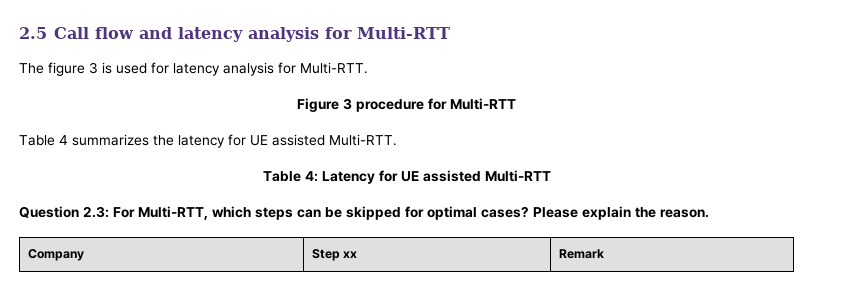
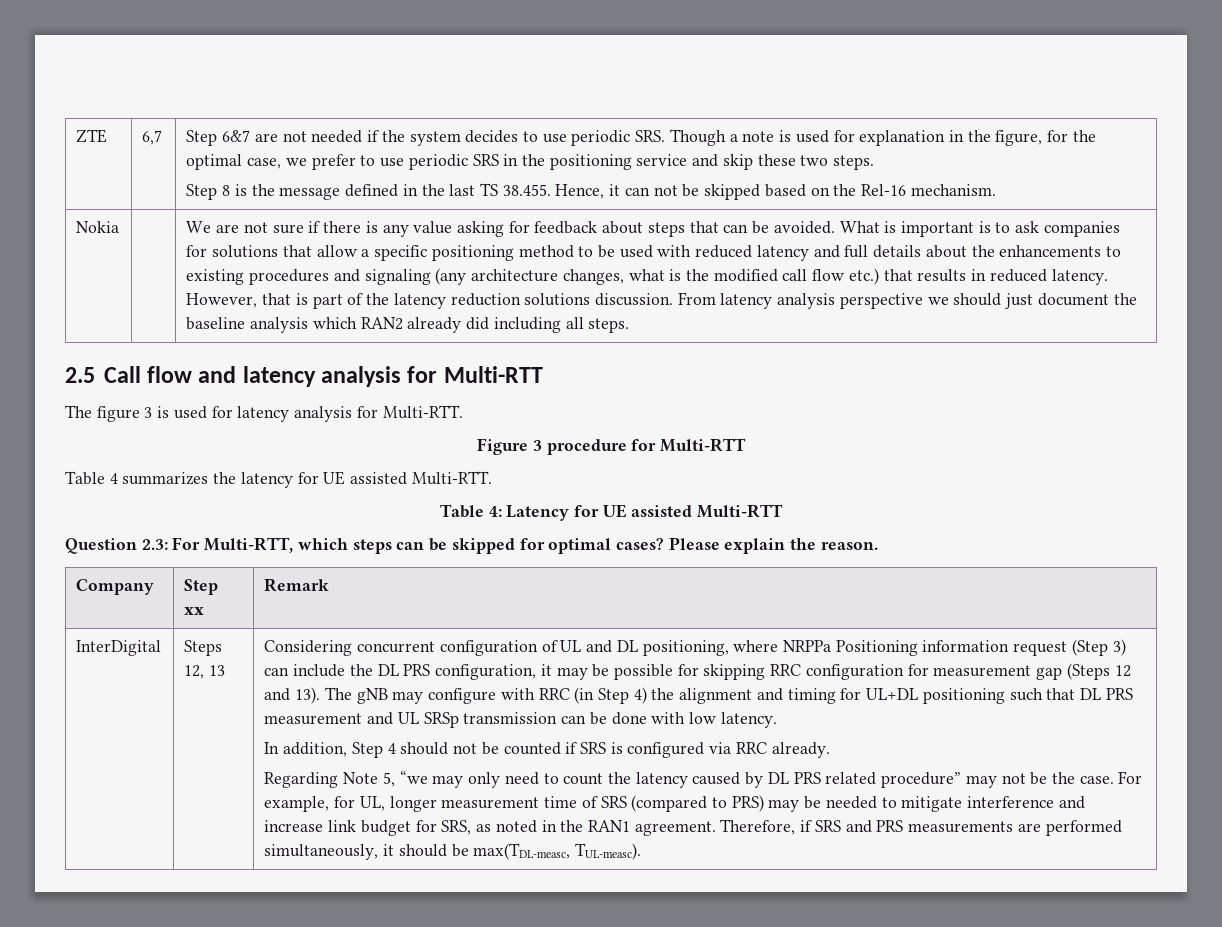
+ ZTE | 6,7 | Step 6&7 are not needed if the system decides to use periodic SRS. Though a note is used for explanation in the figure, for the optimal case, we prefer to use periodic SRS in the positioning service and skip these two steps.
+ Step 8 is the message defined in the last TS 38.455. Hence, it can not be skipped based on the Rel-16 mechanism.
+ Nokia | | We are not sure if there is any value asking for feedback about steps that can be avoided. What is important is to ask companies for solutions that allow a specific positioning method to be used with reduced latency and full details about the enhancements to existing procedures and signaling (any architecture changes, what is the modified call flow etc.) that results in reduced latency. However, that is part of the latency reduction solutions discussion. From latency analysis perspective we should just document the baseline analysis which RAN2 already did including all steps.
+ InterDigital | Steps 12, 13 | Considering concurrent configuration of UL and DL positioning, where NRPPa Positioning information request (Step 3) can include the DL PRS configuration, it may be possible for skipping RRC configuration for measurement gap (Steps 12 and 13). The gNB may configure with RRC (in Step 4) the alignment and timing for UL+DL positioning such that DL PRS measurement and UL SRSp transmission can be done with low latency.
+ In addition, Step 4 should not be counted if SRS is configured via RRC already.
+ Regarding Note 5, “we may only need to count the latency caused by DL PRS related procedure” may not be the case. For example, for UL, longer measurement time of SRS (compared to PRS) may be needed to mitigate interference and increase link budget for SRS, as noted in the RAN1 agreement. Therefore, if SRS and PRS measurements are performed simultaneously, it should be max(TDL-measc, TUL-measc).

